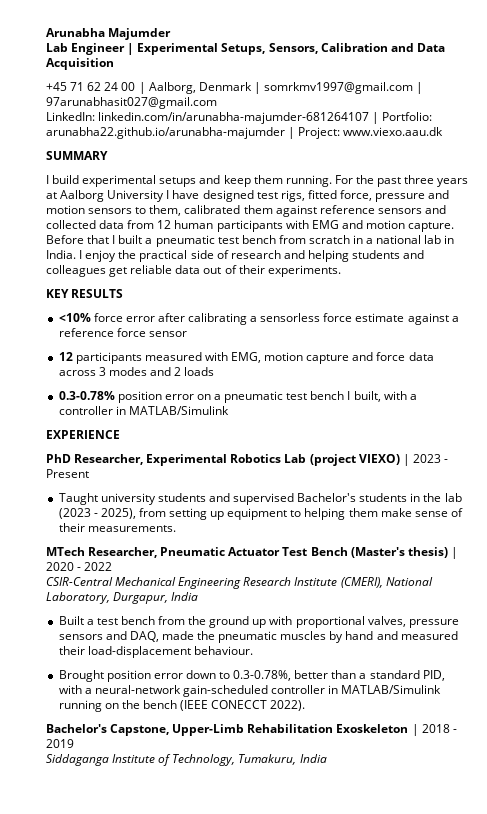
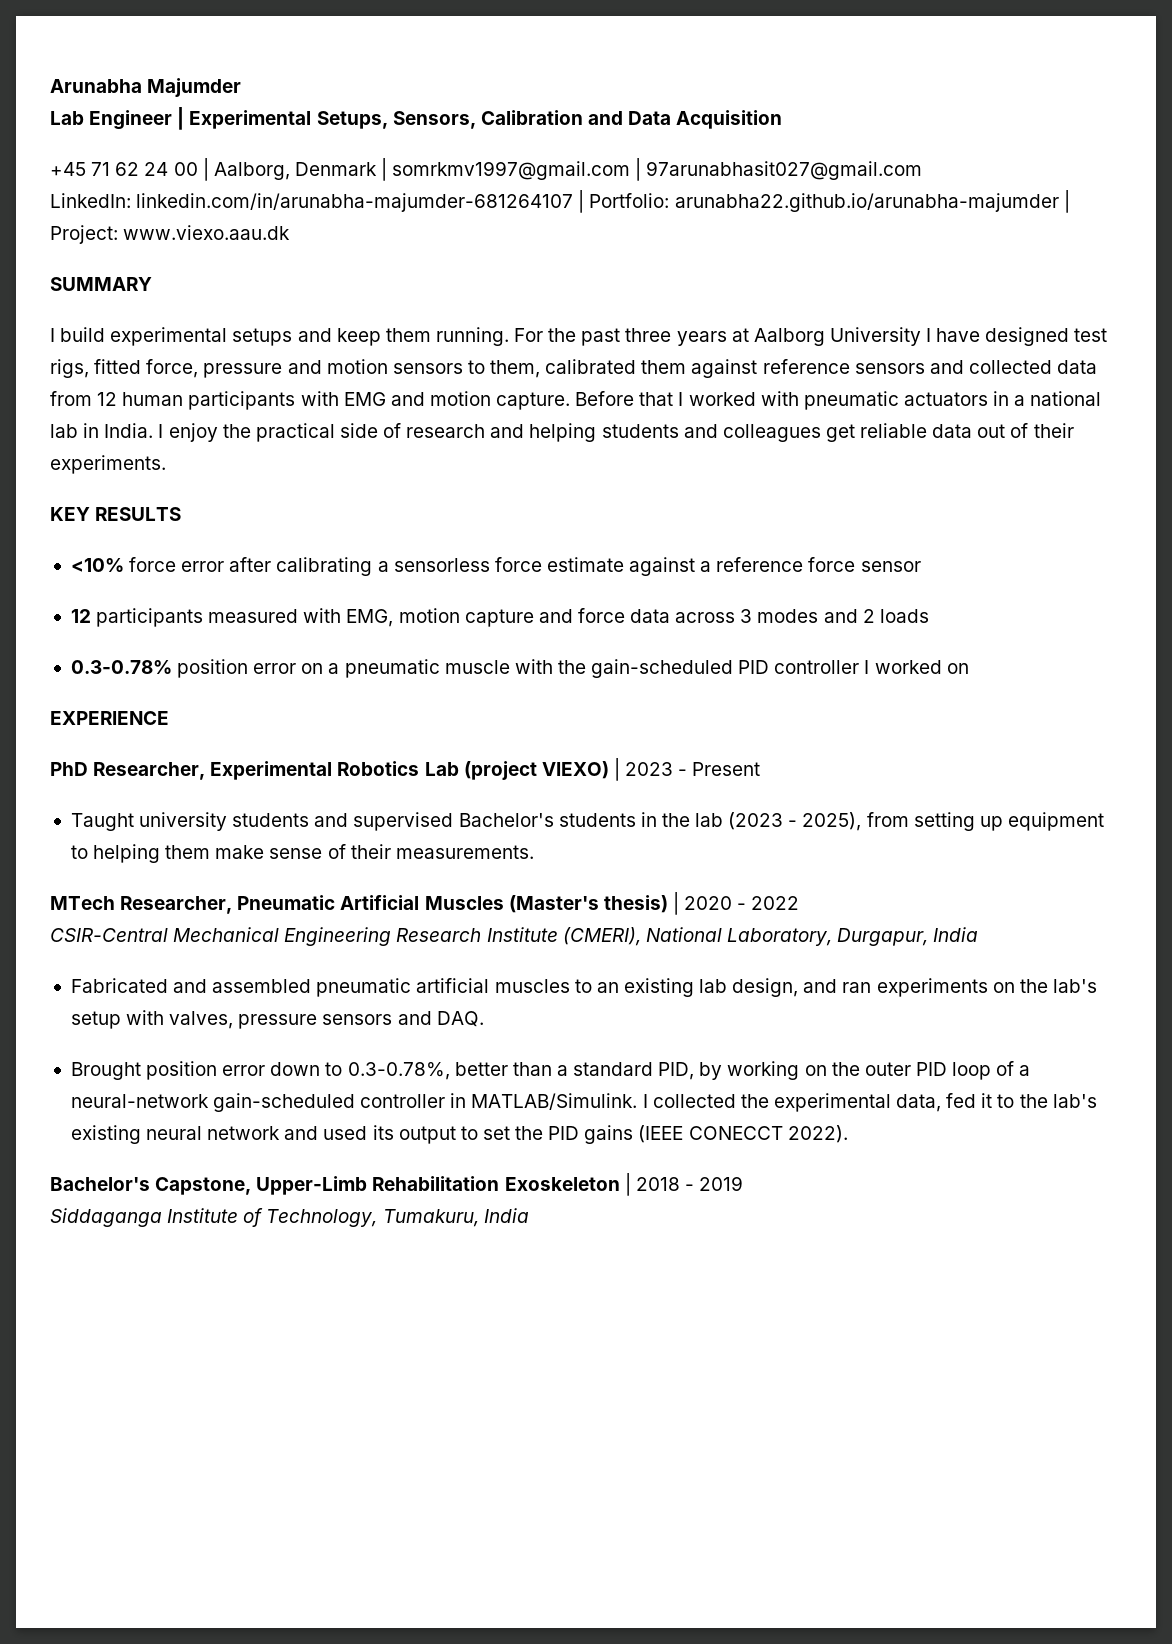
- Before that I built a pneumatic test bench from scratch in a national lab in India.
+ Before that I worked with pneumatic actuators in a national lab in India.
- 0.3-0.78% position error on a pneumatic test bench I built, with a controller in MATLAB/Simulink
+ 0.3-0.78% position error on a pneumatic muscle with the gain-scheduled PID controller I worked on
- MTech Researcher, Pneumatic Actuator Test Bench (Master's thesis) | 2020 - 2022
+ MTech Researcher, Pneumatic Artificial Muscles (Master's thesis) | 2020 - 2022
- Built a test bench from the ground up with proportional valves, pressure sensors and DAQ, made the pneumatic muscles by hand and measured their load-displacement behaviour.
+ Fabricated and assembled pneumatic artificial muscles to an existing lab design, and ran experiments on the lab's setup with valves, pressure sensors and DAQ.
- Brought position error down to 0.3-0.78%, better than a standard PID, with a neural-network gain-scheduled controller in MATLAB/Simulink running on the bench (IEEE CONECCT 2022).
+ Brought position error down to 0.3-0.78%, better than a standard PID, by working on the outer PID loop of a neural-network gain-scheduled controller in MATLAB/Simulink. I collected the experimental data, fed it to the lab's existing neural network and used its output to set the PID gains (IEEE CONECCT 2022).

